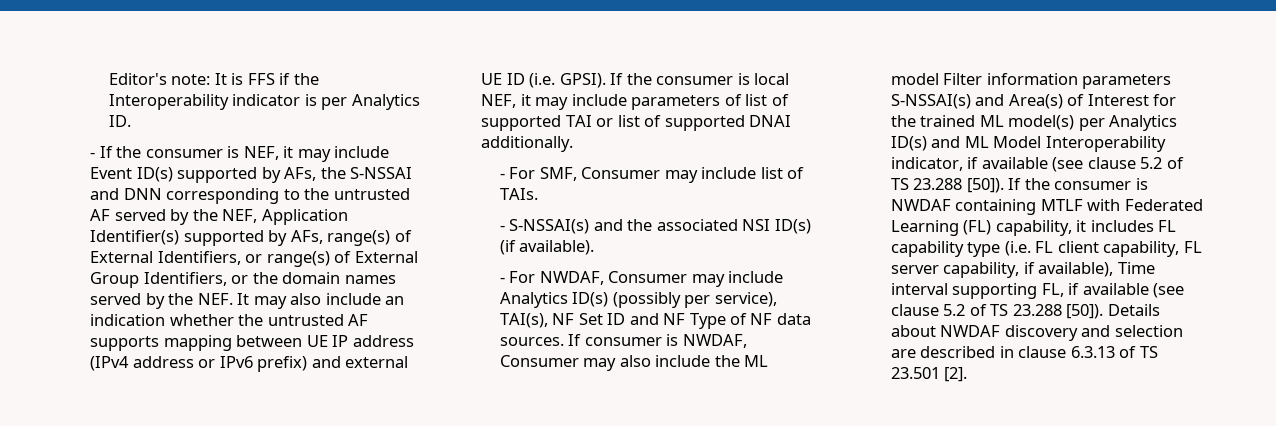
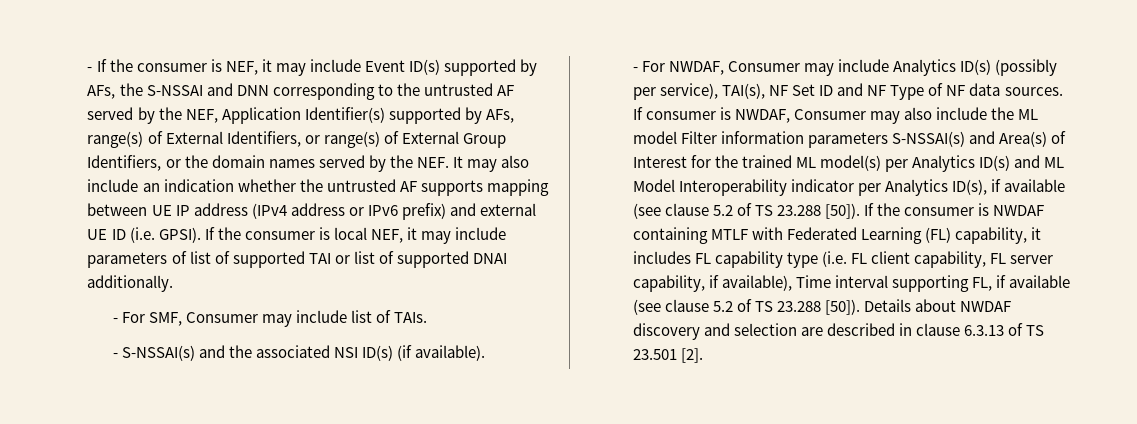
- Editor's note: It is FFS if the Interoperability indicator is per Analytics ID.
- If consumer is NWDAF, Consumer may also include the ML model Filter information parameters S-NSSAI(s) and Area(s) of Interest for the trained ML model(s) per Analytics ID(s) and ML Model Interoperability indicator, if available (see clause 5.2 of TS 23.288 [50]).
+ If consumer is NWDAF, Consumer may also include the ML model Filter information parameters S-NSSAI(s) and Area(s) of Interest for the trained ML model(s) per Analytics ID(s) and ML Model Interoperability indicator per Analytics ID(s), if available (see clause 5.2 of TS 23.288 [50]).

